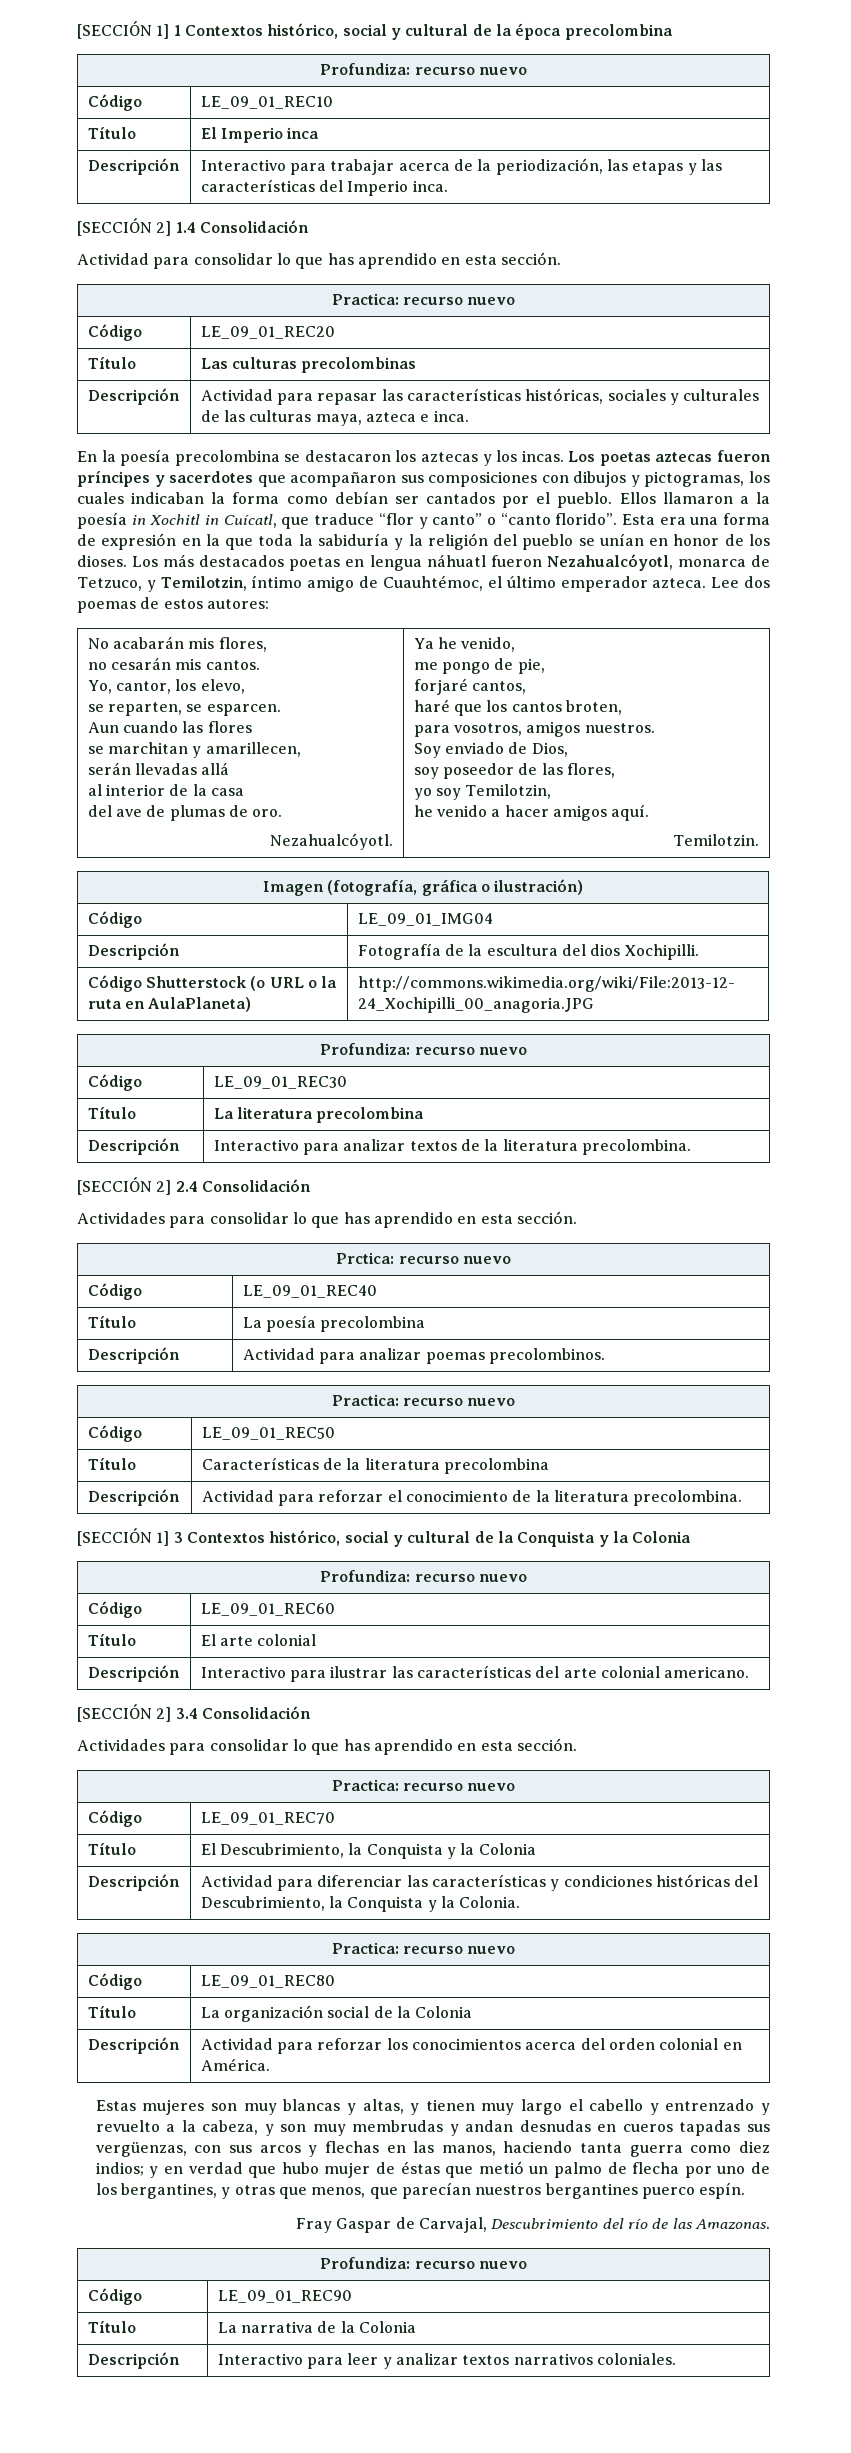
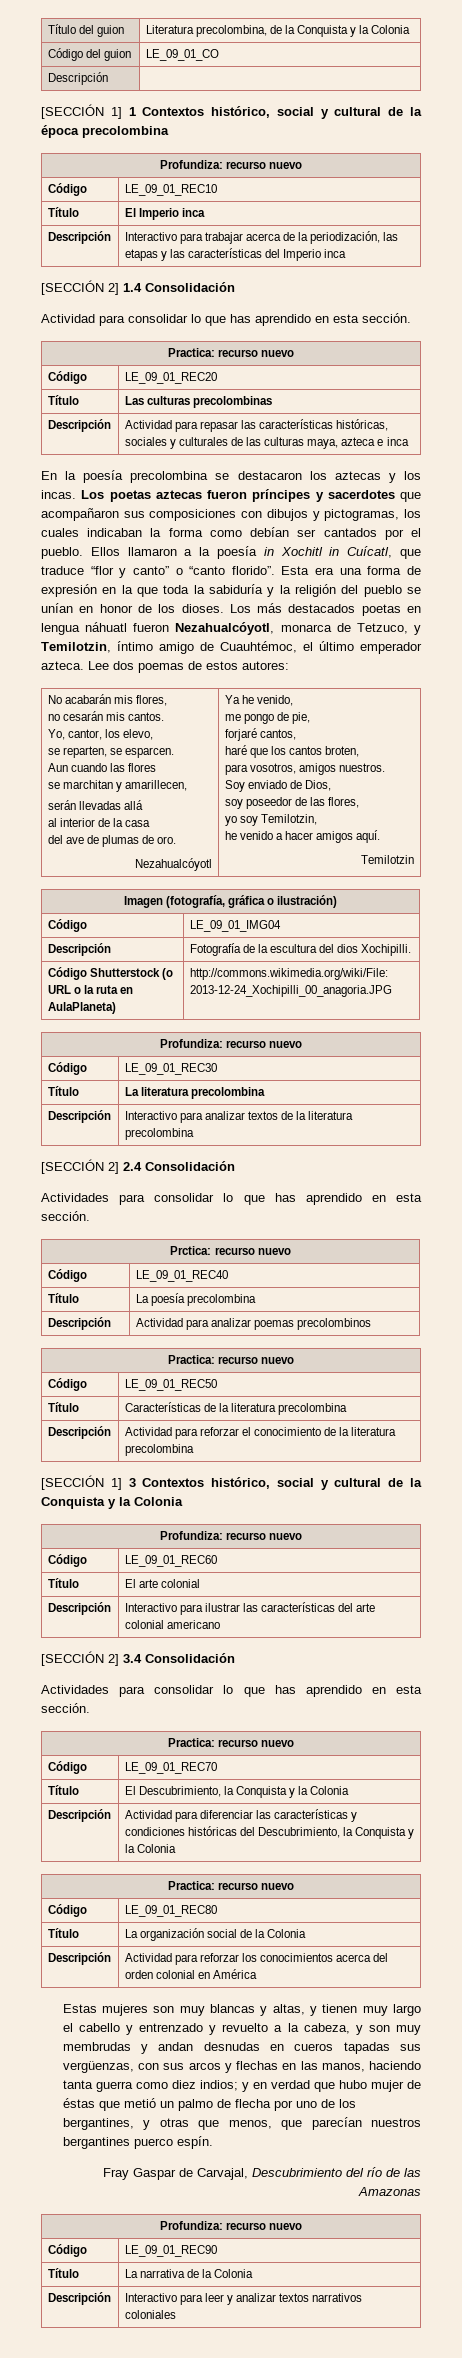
+ Título del guion | Literatura precolombina, de la Conquista y la Colonia
+ Código del guion | LE_09_01_CO
+ Descripción |
- Descripción | Interactivo para trabajar acerca de la periodización, las etapas y las características del Imperio inca.
+ Descripción | Interactivo para trabajar acerca de la periodización, las etapas y las características del Imperio inca
- Descripción | Actividad para repasar las características históricas, sociales y culturales de las culturas maya, azteca e inca.
+ Descripción | Actividad para repasar las características históricas, sociales y culturales de las culturas maya, azteca e inca
- Nezahualcóyotl.
+ Nezahualcóyotl
- Temilotzin.
+ Temilotzin
- Descripción | Interactivo para analizar textos de la literatura precolombina.
+ Descripción | Interactivo para analizar textos de la literatura precolombina
- Descripción | Actividad para analizar poemas precolombinos.
+ Descripción | Actividad para analizar poemas precolombinos
- Descripción | Actividad para reforzar el conocimiento de la literatura precolombina.
+ Descripción | Actividad para reforzar el conocimiento de la literatura precolombina
- Descripción | Interactivo para ilustrar las características del arte colonial americano.
+ Descripción | Interactivo para ilustrar las características del arte colonial americano
- Descripción | Actividad para diferenciar las características y condiciones históricas del Descubrimiento, la Conquista y la Colonia.
+ Descripción | Actividad para diferenciar las características y condiciones históricas del Descubrimiento, la Conquista y la Colonia
- Descripción | Actividad para reforzar los conocimientos acerca del orden colonial en América.
+ Descripción | Actividad para reforzar los conocimientos acerca del orden colonial en América
- Fray Gaspar de Carvajal, Descubrimiento del río de las Amazonas.
+ Fray Gaspar de Carvajal, Descubrimiento del río de las Amazonas
- Descripción | Interactivo para leer y analizar textos narrativos coloniales.
+ Descripción | Interactivo para leer y analizar textos narrativos coloniales

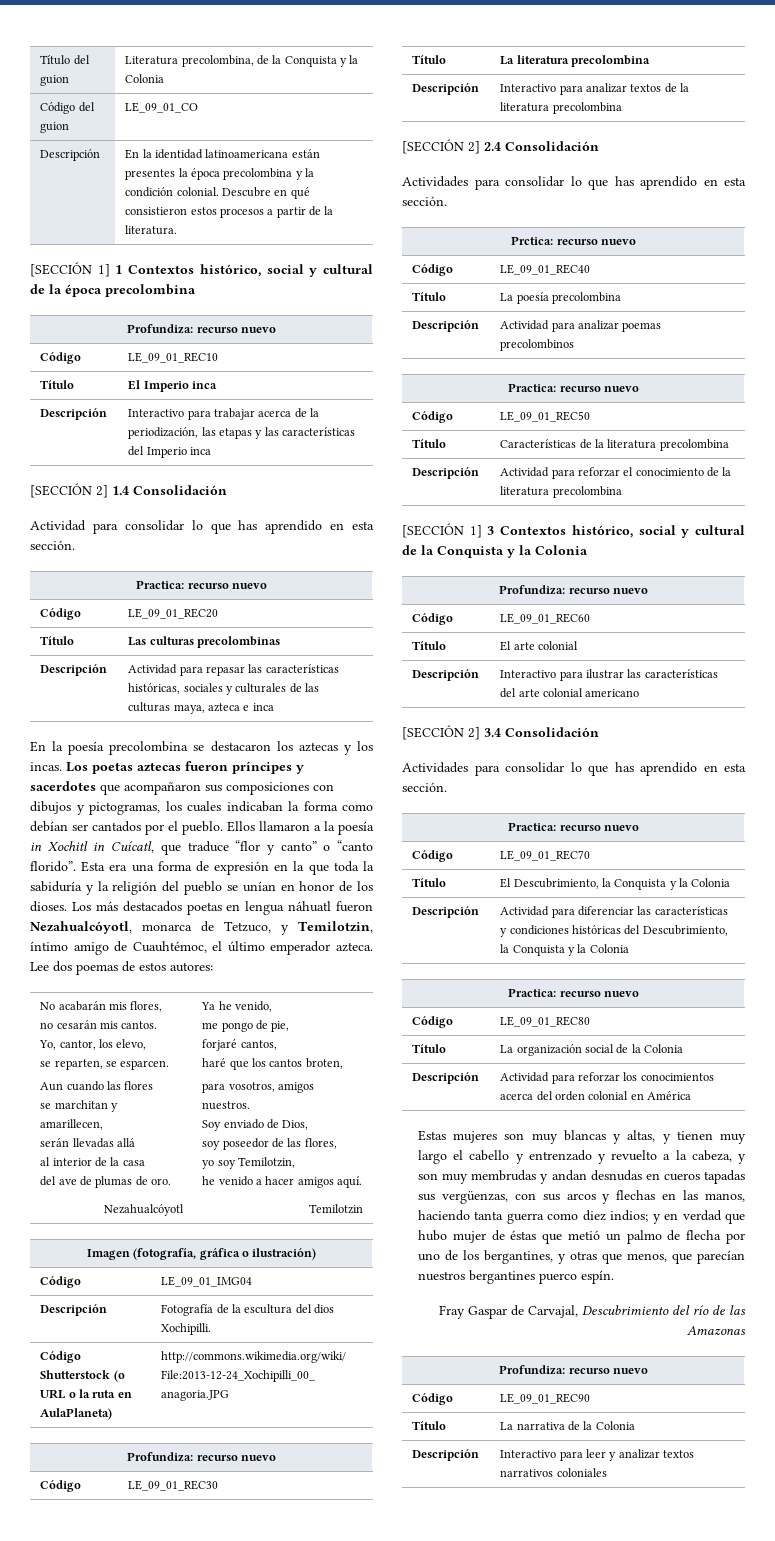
  Código del guion | LE_09_01_CO
- Descripción |
+ Descripción | En la identidad latinoamericana están presentes la época precolombina y la condición colonial. Descubre en qué consistieron estos procesos a partir de la literatura.

